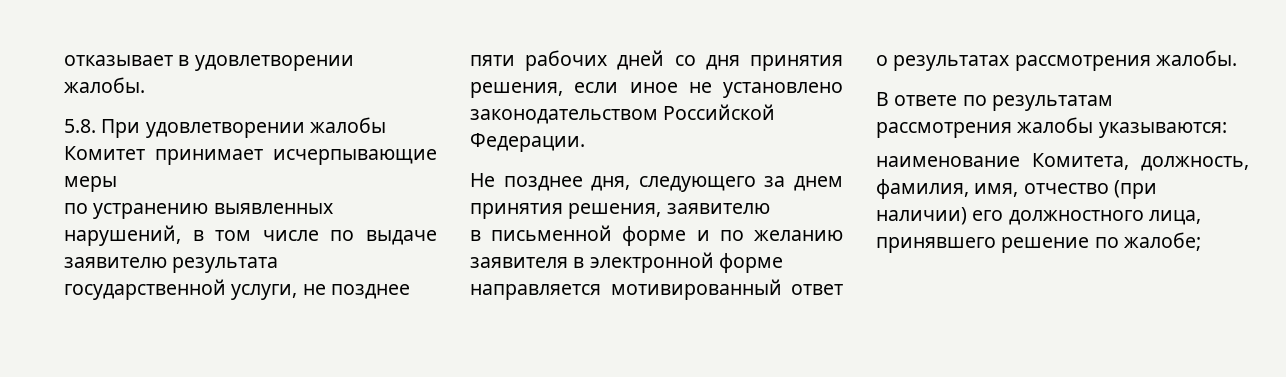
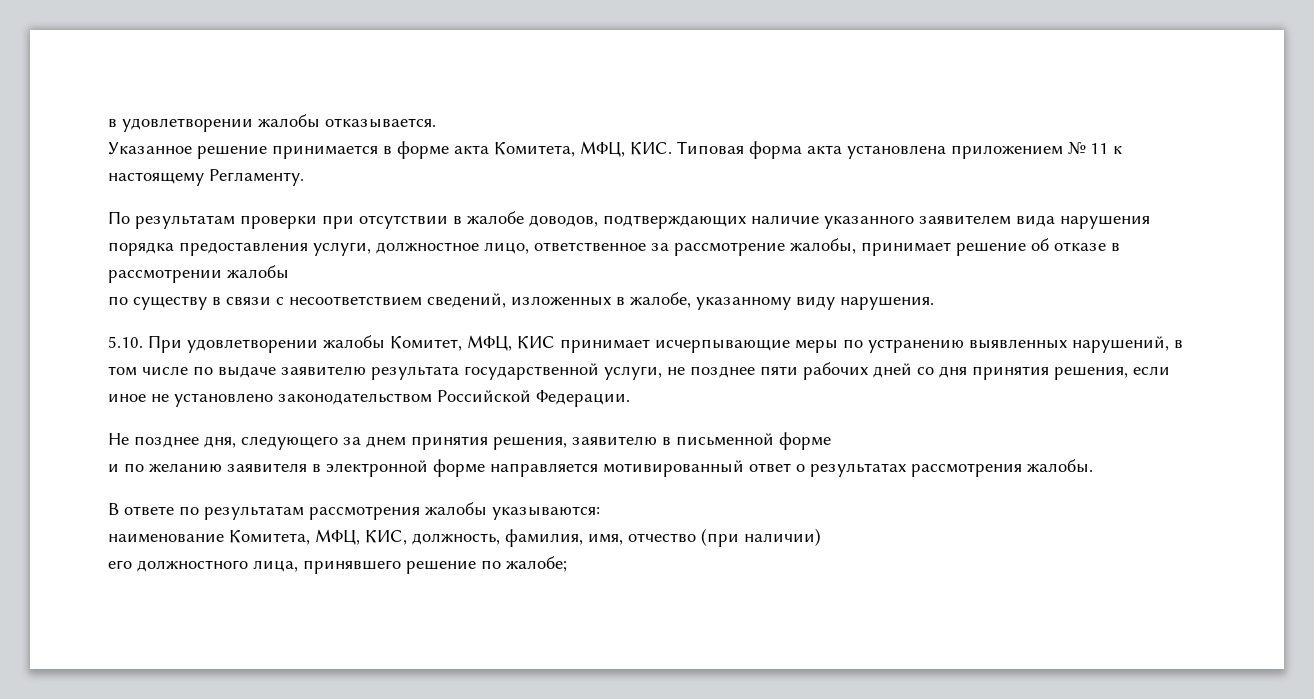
- отказывает в удовлетворении жалобы.
- 5.8. При удовлетворении жалобы Комитет принимает исчерпывающие меры
- по устранению выявленных нарушений, в том числе по выдаче заявителю результата государственной услуги, не позднее пяти рабочих дней со дня принятия решения, если иное не установлено законодательством Российской Федерации.
+ в удовлетворении жалобы отказывается.
+ Указанное решение принимается в форме акта Комитета, МФЦ, КИС. Типовая форма акта установлена приложением № 11 к настоящему Регламенту.
+ По результатам проверки при отсутствии в жалобе доводов, подтверждающих наличие указанного заявителем вида нарушения порядка предоставления услуги, должностное лицо, ответственное за рассмотрение жалобы, принимает решение об отказе в рассмотрении жалобы
+ по существу в связи с несоответствием сведений, изложенных в жалобе, указанному виду нарушения.
+ 5.10. При удовлетворении жалобы Комитет, МФЦ, КИС принимает исчерпывающие меры по устранению выявленных нарушений, в том числе по выдаче заявителю результата государственной услуги, не позднее пяти рабочих дней со дня принятия решения, если иное не установлено законодательством Российской Федерации.
- Не позднее дня, следующего за днем принятия решения, заявителю
- в письменной форме и по желанию заявителя в электронной форме направляется мотивированный ответ о результатах рассмотрения жалобы.
+ Не позднее дня, следующего за днем принятия решения, заявителю в письменной форме
+ и по желанию заявителя в электронной форме направляется мотивированный ответ о результатах рассмотрения жалобы.
- наименование Комитета, должность, фамилия, имя, отчество (при наличии) его должностного лица, принявшего решение по жалобе;
+ наименование Комитета, МФЦ, КИС, должность, фамилия, имя, отчество (при наличии)
+ его должностного лица, принявшего решение по жалобе;

